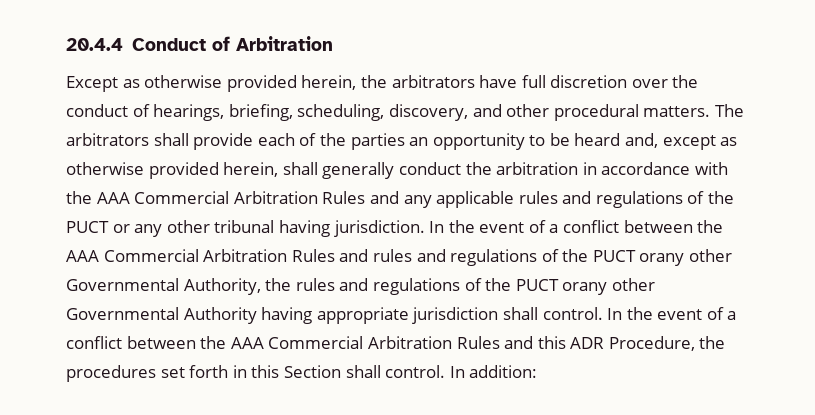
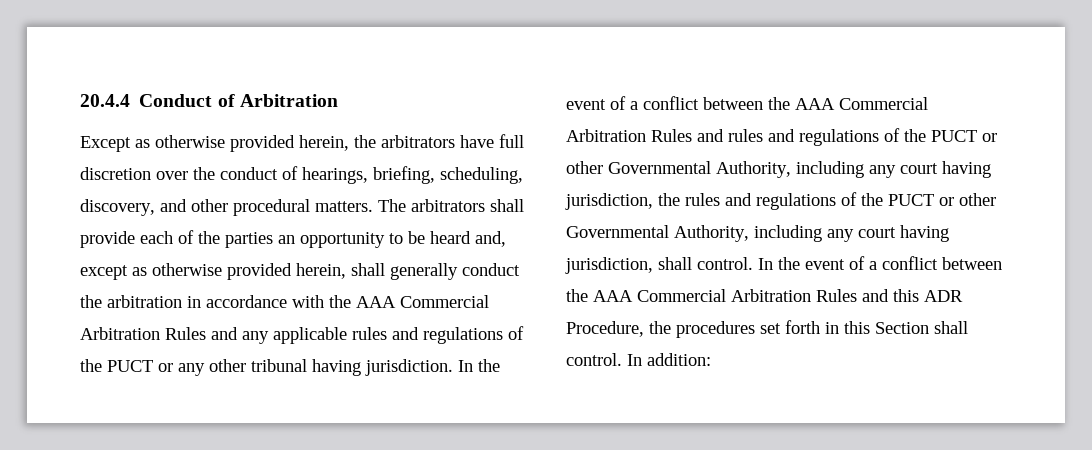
- In the event of a conflict between the AAA Commercial Arbitration Rules and rules and regulations of the PUCT orany other Governmental Authority, the rules and regulations of the PUCT orany other Governmental Authority having appropriate jurisdiction shall control.
+ In the event of a conflict between the AAA Commercial Arbitration Rules and rules and regulations of the PUCT or other Governmental Authority, including any court having jurisdiction, the rules and regulations of the PUCT or other Governmental Authority, including any court having jurisdiction, shall control.

